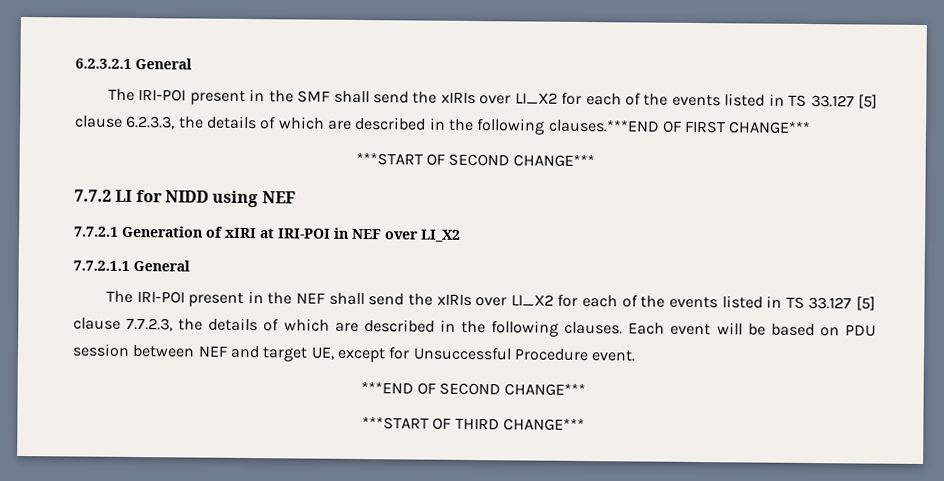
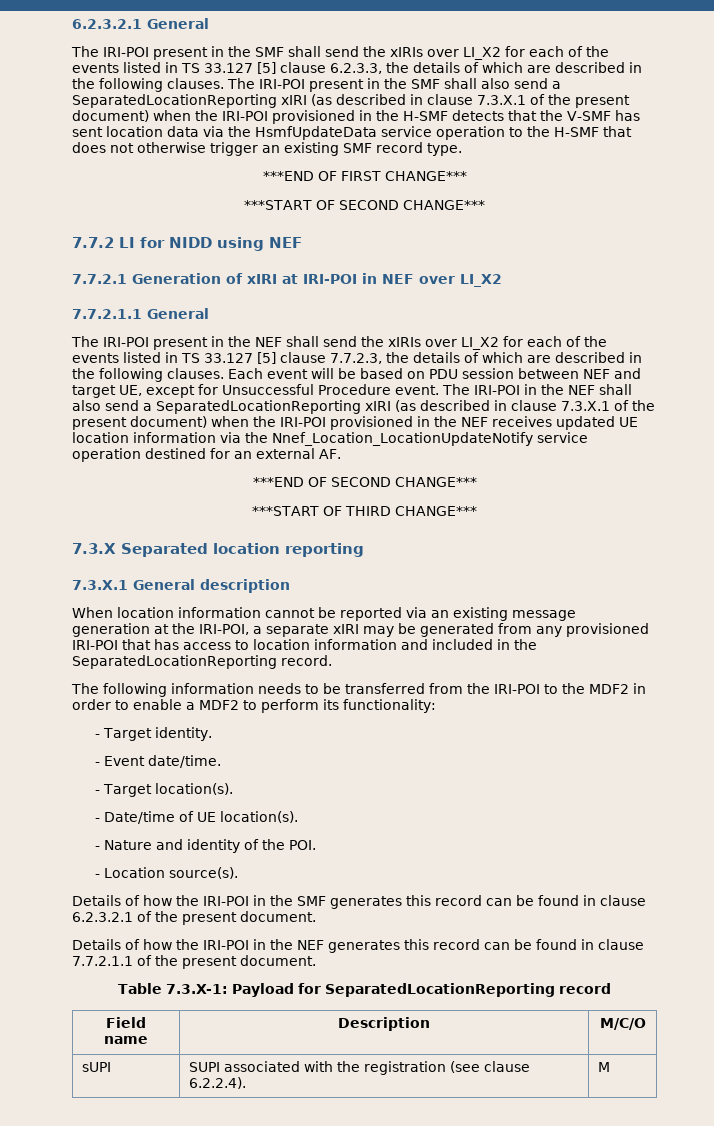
- The IRI-POI present in the SMF shall send the xIRIs over LI_X2 for each of the events listed in TS 33.127 [5] clause 6.2.3.3, the details of which are described in the following clauses.***END OF FIRST CHANGE***
+ The IRI-POI present in the SMF shall send the xIRIs over LI_X2 for each of the events listed in TS 33.127 [5] clause 6.2.3.3, the details of which are described in the following clauses. The IRI-POI present in the SMF shall also send a SeparatedLocationReporting xIRI (as described in clause 7.3.X.1 of the present document) when the IRI-POI provisioned in the H-SMF detects that the V-SMF has sent location data via the HsmfUpdateData service operation to the H-SMF that does not otherwise trigger an existing SMF record type.
+ ***END OF FIRST CHANGE***
+ The IRI-POI in the NEF shall also send a SeparatedLocationReporting xIRI (as described in clause 7.3.X.1 of the present document) when the IRI-POI provisioned in the NEF receives updated UE location information via the Nnef_Location_LocationUpdateNotify service operation destined for an external AF.
+ 7.3.X Separated location reporting
+ 7.3.X.1 General description
+ When location information cannot be reported via an existing message generation at the IRI-POI, a separate xIRI may be generated from any provisioned IRI-POI that has access to location information and included in the SeparatedLocationReporting record.
+ The following information needs to be transferred from the IRI-POI to the MDF2 in order to enable a MDF2 to perform its functionality:
+ - Target identity.
+ - Event date/time.
+ - Target location(s).
+ - Date/time of UE location(s).
+ - Nature and identity of the POI.
+ - Location source(s).
+ Details of how the IRI-POI in the SMF generates this record can be found in clause 6.2.3.2.1 of the present document.
+ Details of how the IRI-POI in the NEF generates this record can be found in clause 7.7.2.1.1 of the present document.
+ Table 7.3.X-1: Payload for SeparatedLocationReporting record
+ Field name | Description | M/C/O
+ sUPI | SUPI associated with the registration (see clause 6.2.2.4). | M

